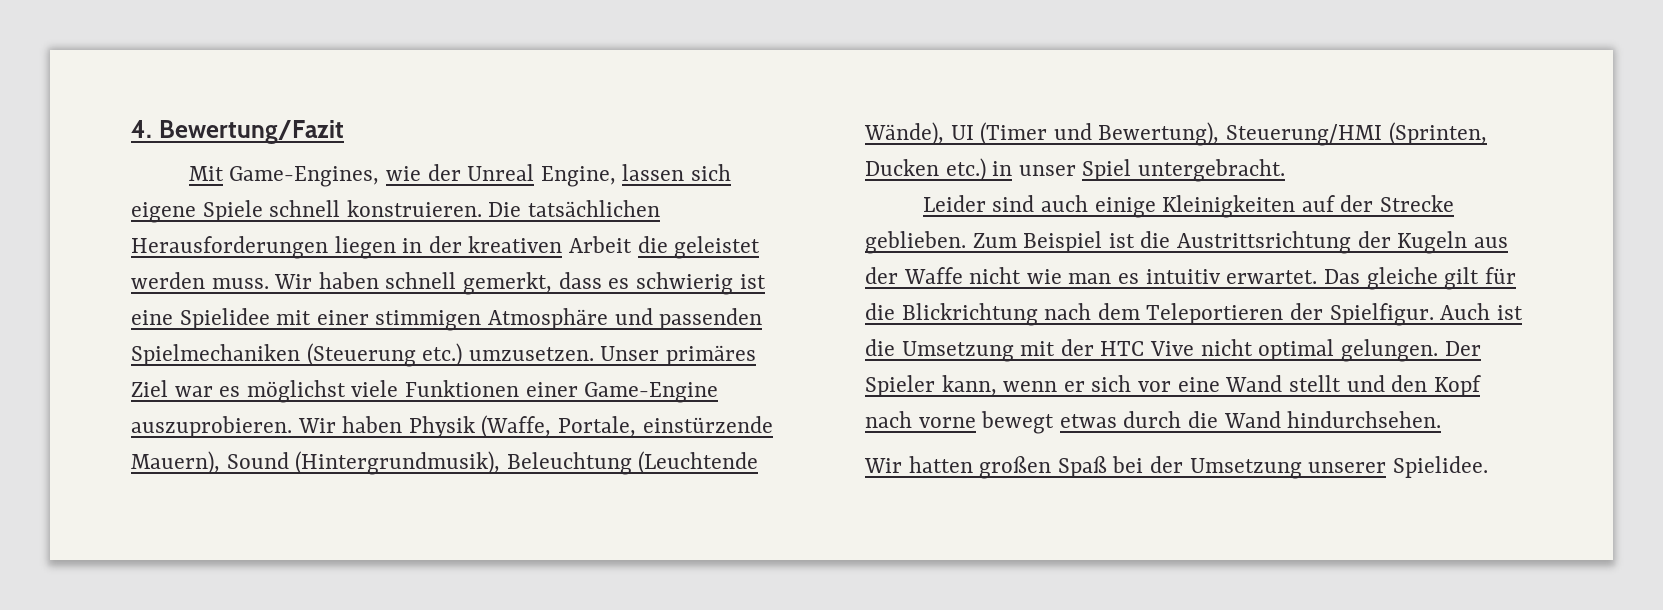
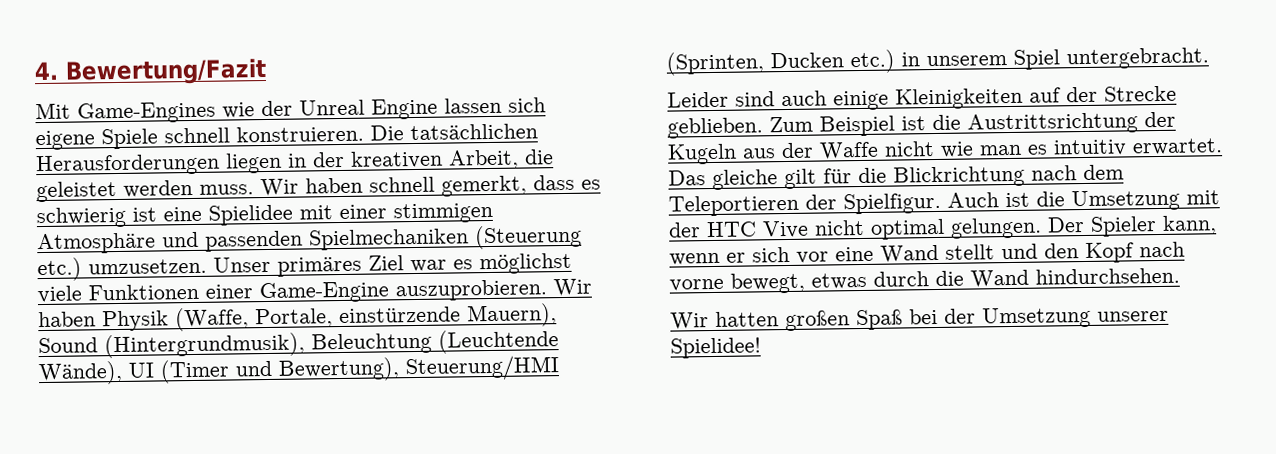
- Mit Game-Engines, wie der Unreal Engine, lassen sich eigene Spiele schnell konstruieren.
+ Mit Game-Engines wie der Unreal Engine lassen sich eigene Spiele schnell konstruieren.
- Die tatsächlichen Herausforderungen liegen in der kreativen Arbeit die geleistet werden muss.
+ Die tatsächlichen Herausforderungen liegen in der kreativen Arbeit, die geleistet werden muss.
- Wir haben Physik (Waffe, Portale, einstürzende Mauern), Sound (Hintergrundmusik), Beleuchtung (Leuchtende Wände), UI (Timer und Bewertung), Steuerung/HMI (Sprinten, Ducken etc.) in unser Spiel untergebracht.
+ Wir haben Physik (Waffe, Portale, einstürzende Mauern), Sound (Hintergrundmusik), Beleuchtung (Leuchtende Wände), UI (Timer und Bewertung), Steuerung/HMI (Sprinten, Ducken etc.) in unserem Spiel untergebracht.
- Der Spieler kann, wenn er sich vor eine Wand stellt und den Kopf nach vorne bewegt etwas durch die Wand hindurchsehen.
+ Der Spieler kann, wenn er sich vor eine Wand stellt und den Kopf nach vorne bewegt, etwas durch die Wand hindurchsehen.
- Wir hatten großen Spaß bei der Umsetzung unserer Spielidee.
+ Wir hatten großen Spaß bei der Umsetzung unserer Spielidee!

